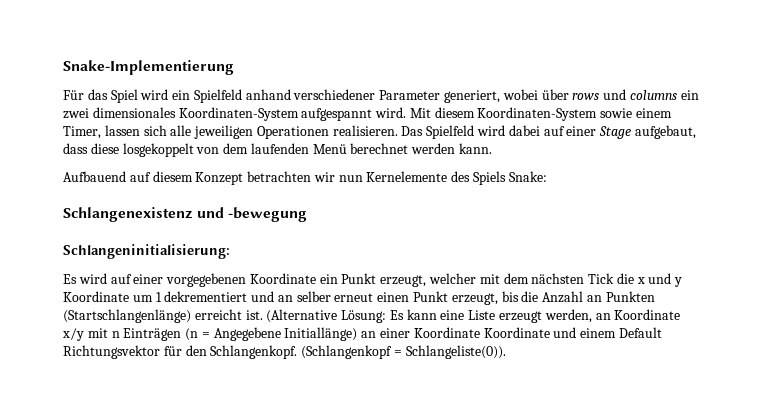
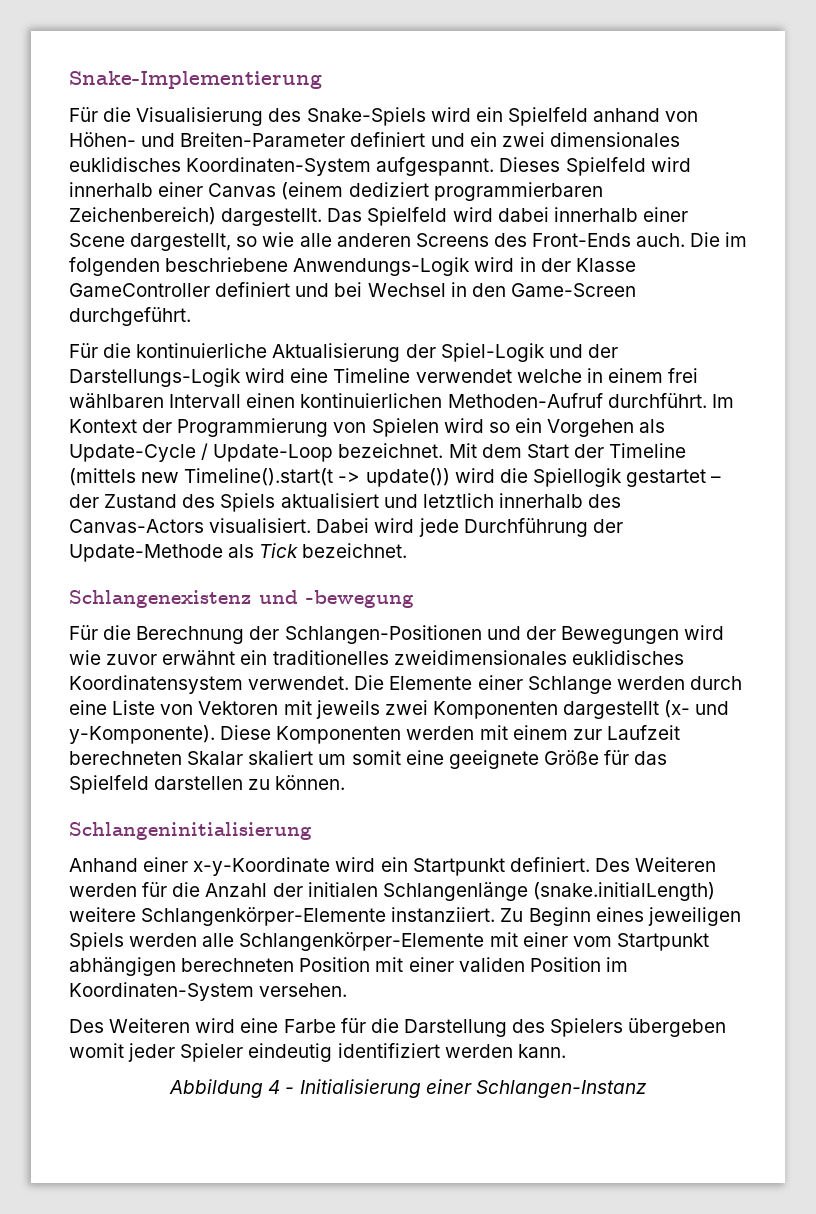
- Für das Spiel wird ein Spielfeld anhand verschiedener Parameter generiert, wobei über rows und columns ein zwei dimensionales Koordinaten-System aufgespannt wird. Mit diesem Koordinaten-System sowie einem Timer, lassen sich alle jeweiligen Operationen realisieren. Das Spielfeld wird dabei auf einer Stage aufgebaut, dass diese losgekoppelt von dem laufenden Menü berechnet werden kann.
- Aufbauend auf diesem Konzept betrachten wir nun Kernelemente des Spiels Snake:
+ Für die Visualisierung des Snake-Spiels wird ein Spielfeld anhand von Höhen- und Breiten-Parameter definiert und ein zwei dimensionales euklidisches Koordinaten-System aufgespannt. Dieses Spielfeld wird innerhalb einer Canvas (einem dediziert programmierbaren Zeichenbereich) dargestellt. Das Spielfeld wird dabei innerhalb einer Scene dargestellt, so wie alle anderen Screens des Front-Ends auch. Die im folgenden beschriebene Anwendungs-Logik wird in der Klasse GameController definiert und bei Wechsel in den Game-Screen durchgeführt.
+ Für die kontinuierliche Aktualisierung der Spiel-Logik und der Darstellungs-Logik wird eine Timeline verwendet welche in einem frei wählbaren Intervall einen kontinuierlichen Methoden-Aufruf durchführt. Im Kontext der Programmierung von Spielen wird so ein Vorgehen als Update-Cycle / Update-Loop bezeichnet. Mit dem Start der Timeline (mittels new Timeline().start(t -> update()) wird die Spiellogik gestartet – der Zustand des Spiels aktualisiert und letztlich innerhalb des Canvas-Actors visualisiert. Dabei wird jede Durchführung der Update-Methode als Tick bezeichnet.
  Schlangenexistenz und -bewegung
- Schlangeninitialisierung:
- Es wird auf einer vorgegebenen Koordinate ein Punkt erzeugt, welcher mit dem nächsten Tick die x und y Koordinate um 1 dekrementiert und an selber erneut einen Punkt erzeugt, bis die Anzahl an Punkten (Startschlangenlänge) erreicht ist. (Alternative Lösung: Es kann eine Liste erzeugt werden, an Koordinate x/y mit n Einträgen (n = Angegebene Initiallänge) an einer Koordinate Koordinate und einem Default Richtungsvektor für den Schlangenkopf. (Schlangenkopf = Schlangeliste(0)).
+ Für die Berechnung der Schlangen-Positionen und der Bewegungen wird wie zuvor erwähnt ein traditionelles zweidimensionales euklidisches Koordinatensystem verwendet. Die Elemente einer Schlange werden durch eine Liste von Vektoren mit jeweils zwei Komponenten dargestellt (x- und y-Komponente). Diese Komponenten werden mit einem zur Laufzeit berechneten Skalar skaliert um somit eine geeignete Größe für das Spielfeld darstellen zu können.
+ Schlangeninitialisierung
+ Anhand einer x-y-Koordinate wird ein Startpunkt definiert. Des Weiteren werden für die Anzahl der initialen Schlangenlänge (snake.initialLength) weitere Schlangenkörper-Elemente instanziiert. Zu Beginn eines jeweiligen Spiels werden alle Schlangenkörper-Elemente mit einer vom Startpunkt abhängigen berechneten Position mit einer validen Position im Koordinaten-System versehen.
+ Des Weiteren wird eine Farbe für die Darstellung des Spielers übergeben womit jeder Spieler eindeutig identifiziert werden kann.
+ Abbildung 4 - Initialisierung einer Schlangen-Instanz

